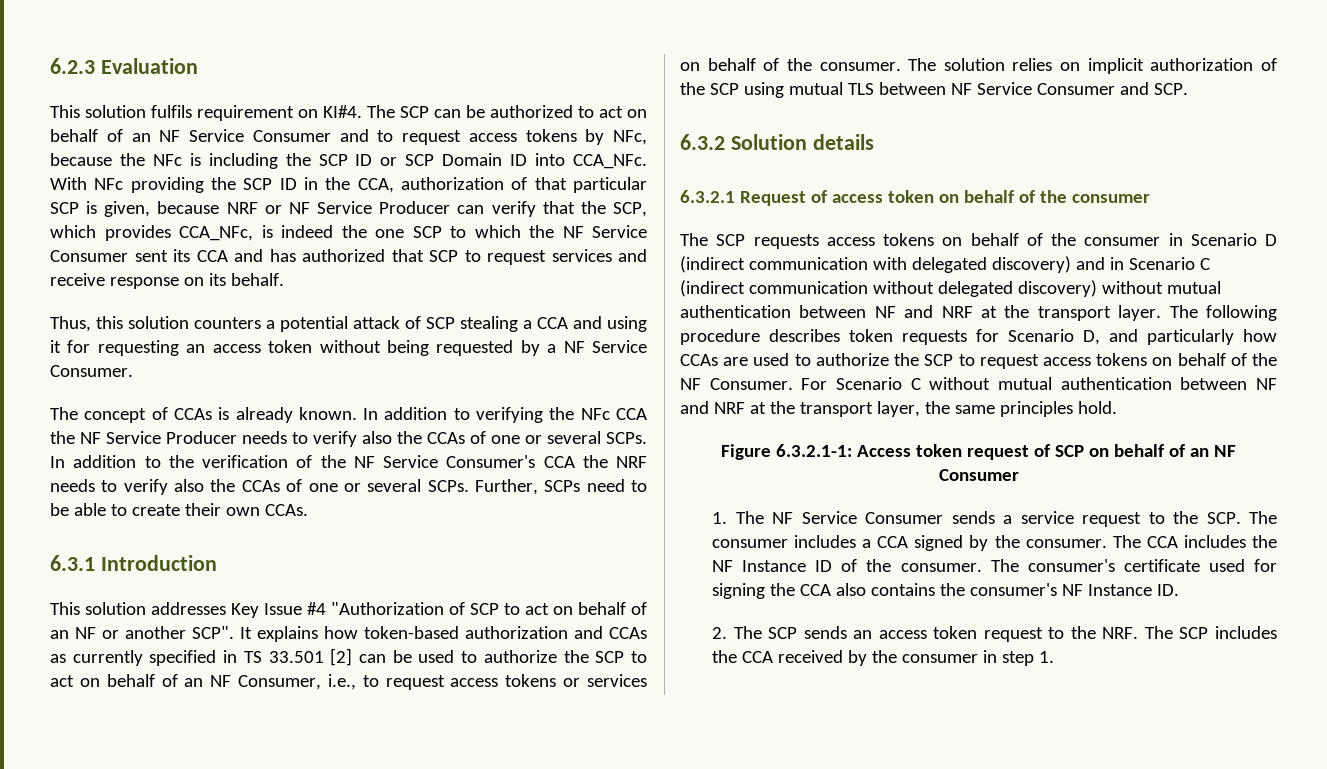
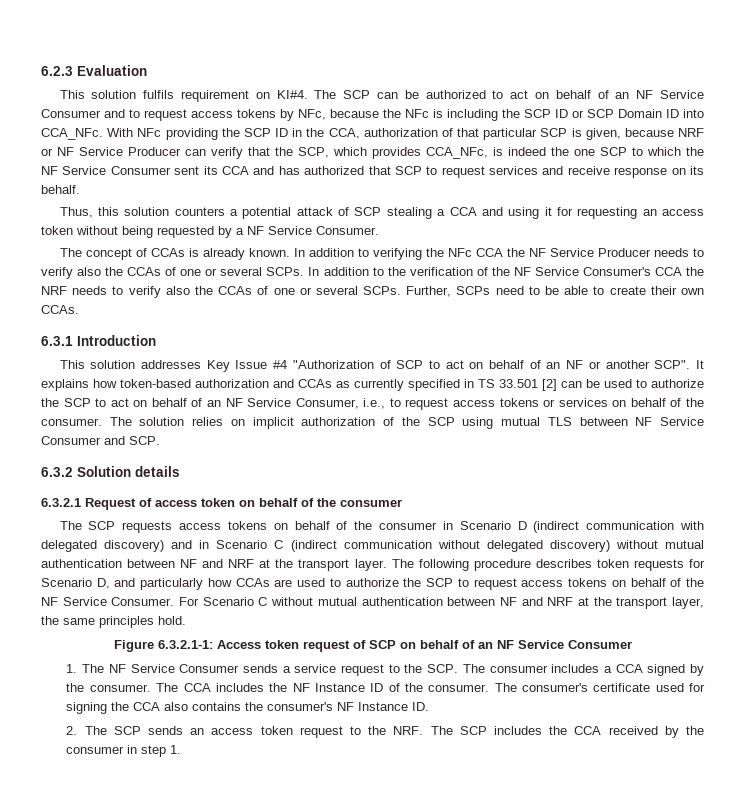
- It explains how token-based authorization and CCAs as currently specified in TS 33.501 [2] can be used to authorize the SCP to act on behalf of an NF Consumer, i.e., to request access tokens or services on behalf of the consumer.
+ It explains how token-based authorization and CCAs as currently specified in TS 33.501 [2] can be used to authorize the SCP to act on behalf of an NF Service Consumer, i.e., to request access tokens or services on behalf of the consumer.
- The following procedure describes token requests for Scenario D, and particularly how CCAs are used to authorize the SCP to request access tokens on behalf of the NF Consumer.
+ The following procedure describes token requests for Scenario D, and particularly how CCAs are used to authorize the SCP to request access tokens on behalf of the NF Service Consumer.
- Figure 6.3.2.1-1: Access token request of SCP on behalf of an NF Consumer
+ Figure 6.3.2.1-1: Access token request of SCP on behalf of an NF Service Consumer

